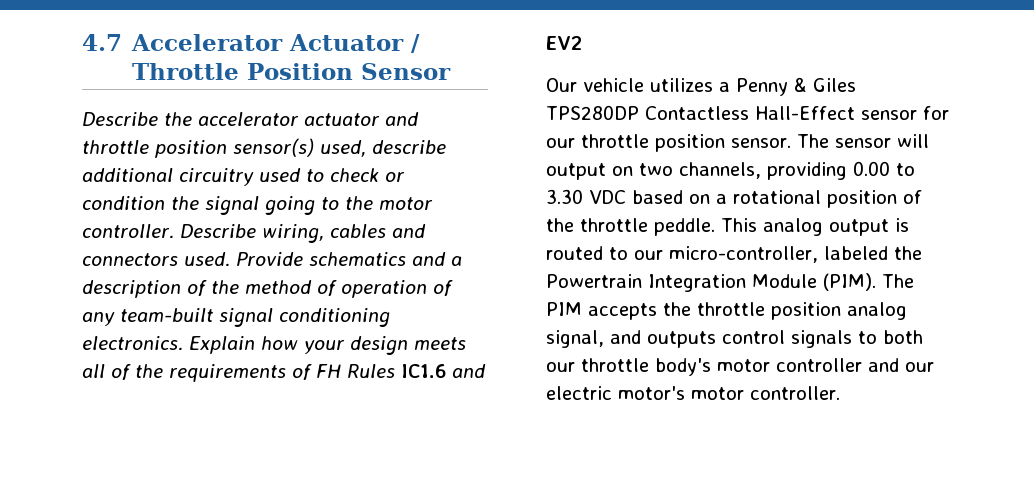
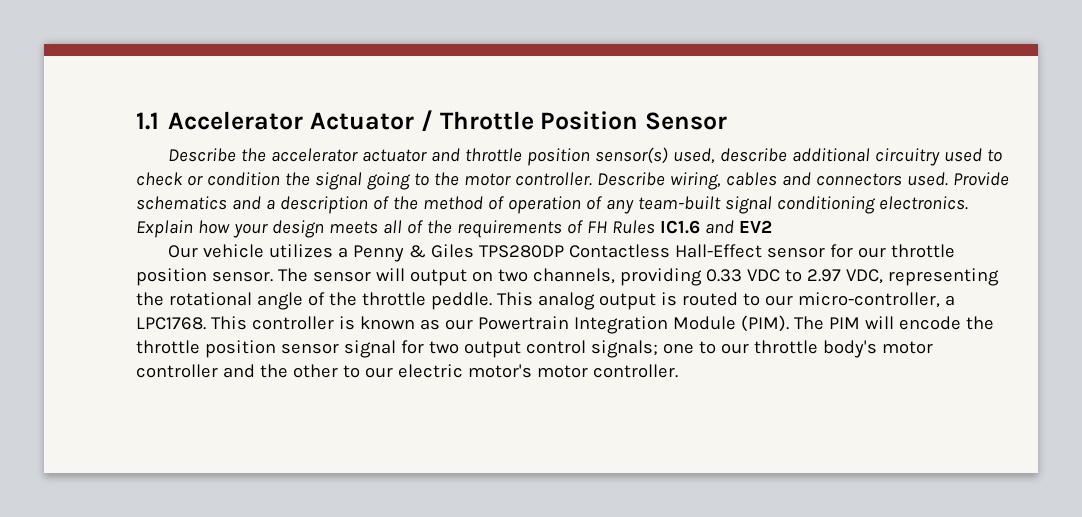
- 4.7 Accelerator Actuator / Throttle Position Sensor
+ 1.1 Accelerator Actuator / Throttle Position Sensor
- The sensor will output on two channels, providing 0.00 to 3.30 VDC based on a rotational position of the throttle peddle.
+ The sensor will output on two channels, providing 0.33 VDC to 2.97 VDC, representing the rotational angle of the throttle peddle.
- This analog output is routed to our micro-controller, labeled the Powertrain Integration Module (PIM).
+ This analog output is routed to our micro-controller, a LPC1768. This controller is known as our Powertrain Integration Module (PIM).
- The PIM accepts the throttle position analog signal, and outputs control signals to both our throttle body's motor controller and our electric motor's motor controller.
+ The PIM will encode the throttle position sensor signal for two output control signals; one to our throttle body's motor controller and the other to our electric motor's motor controller.

